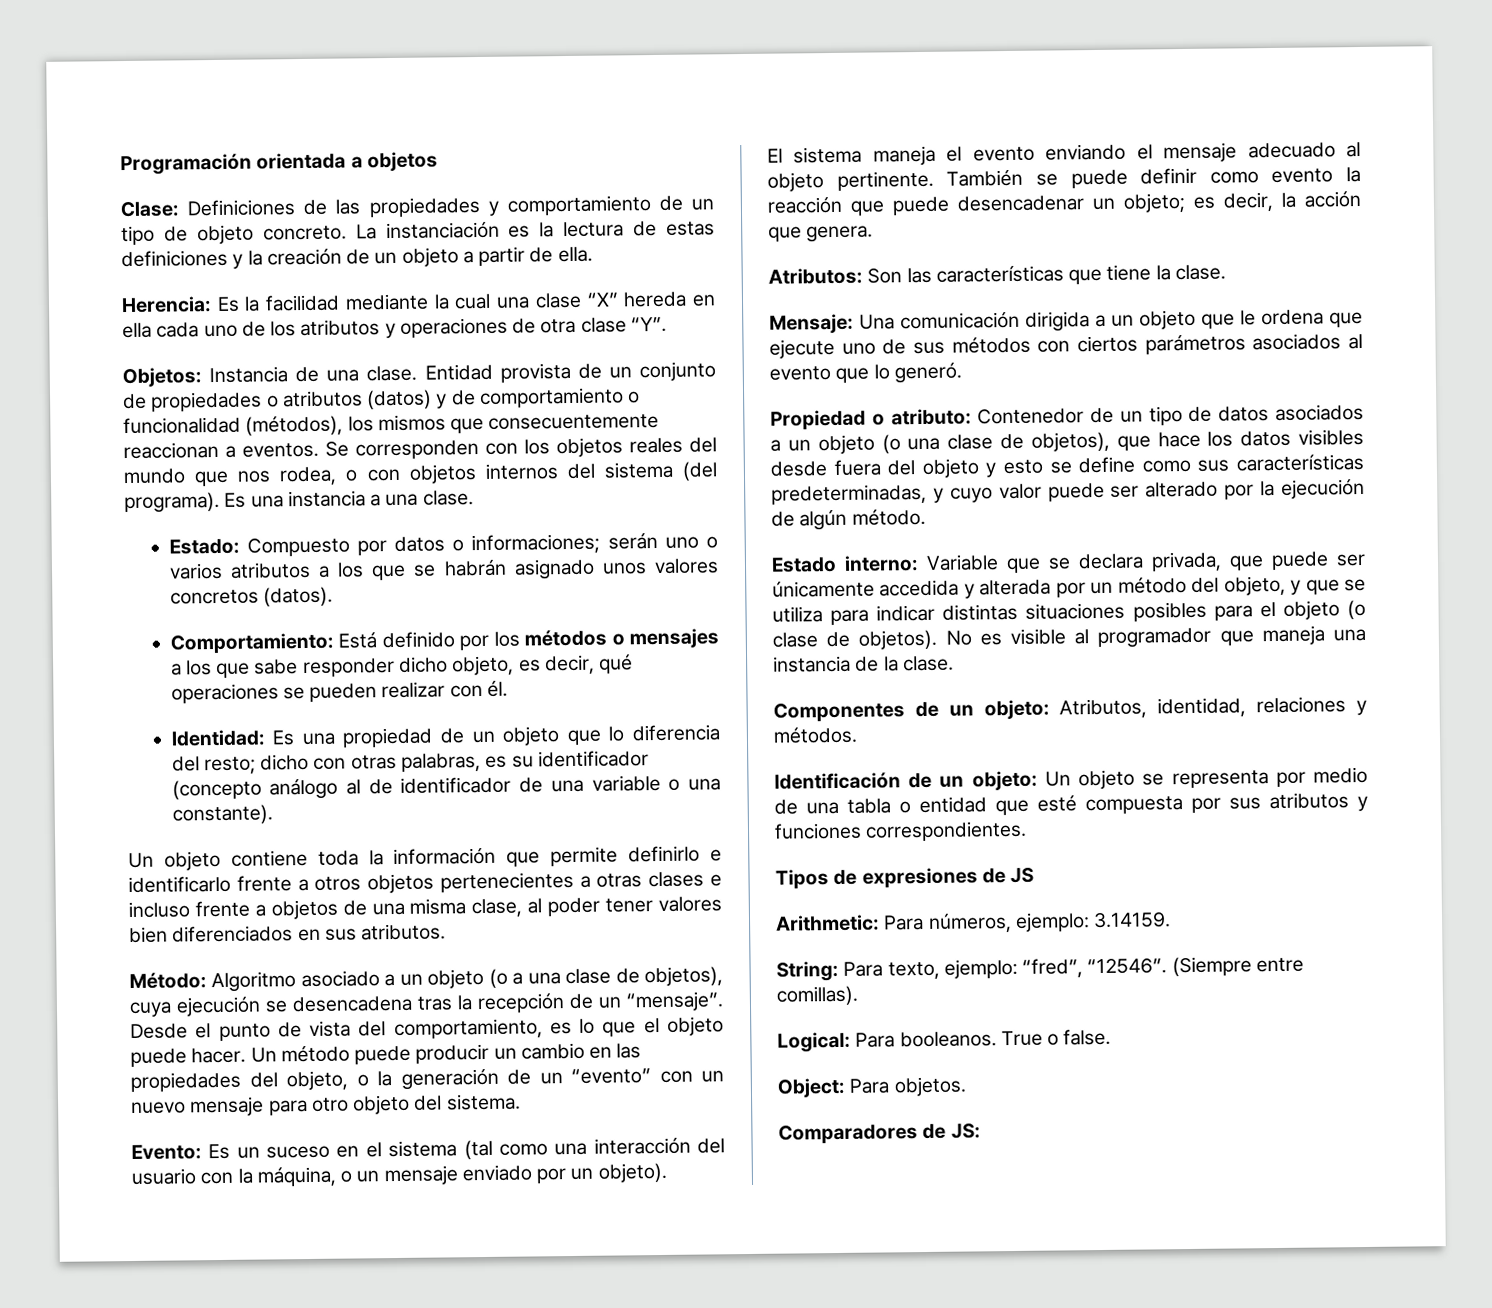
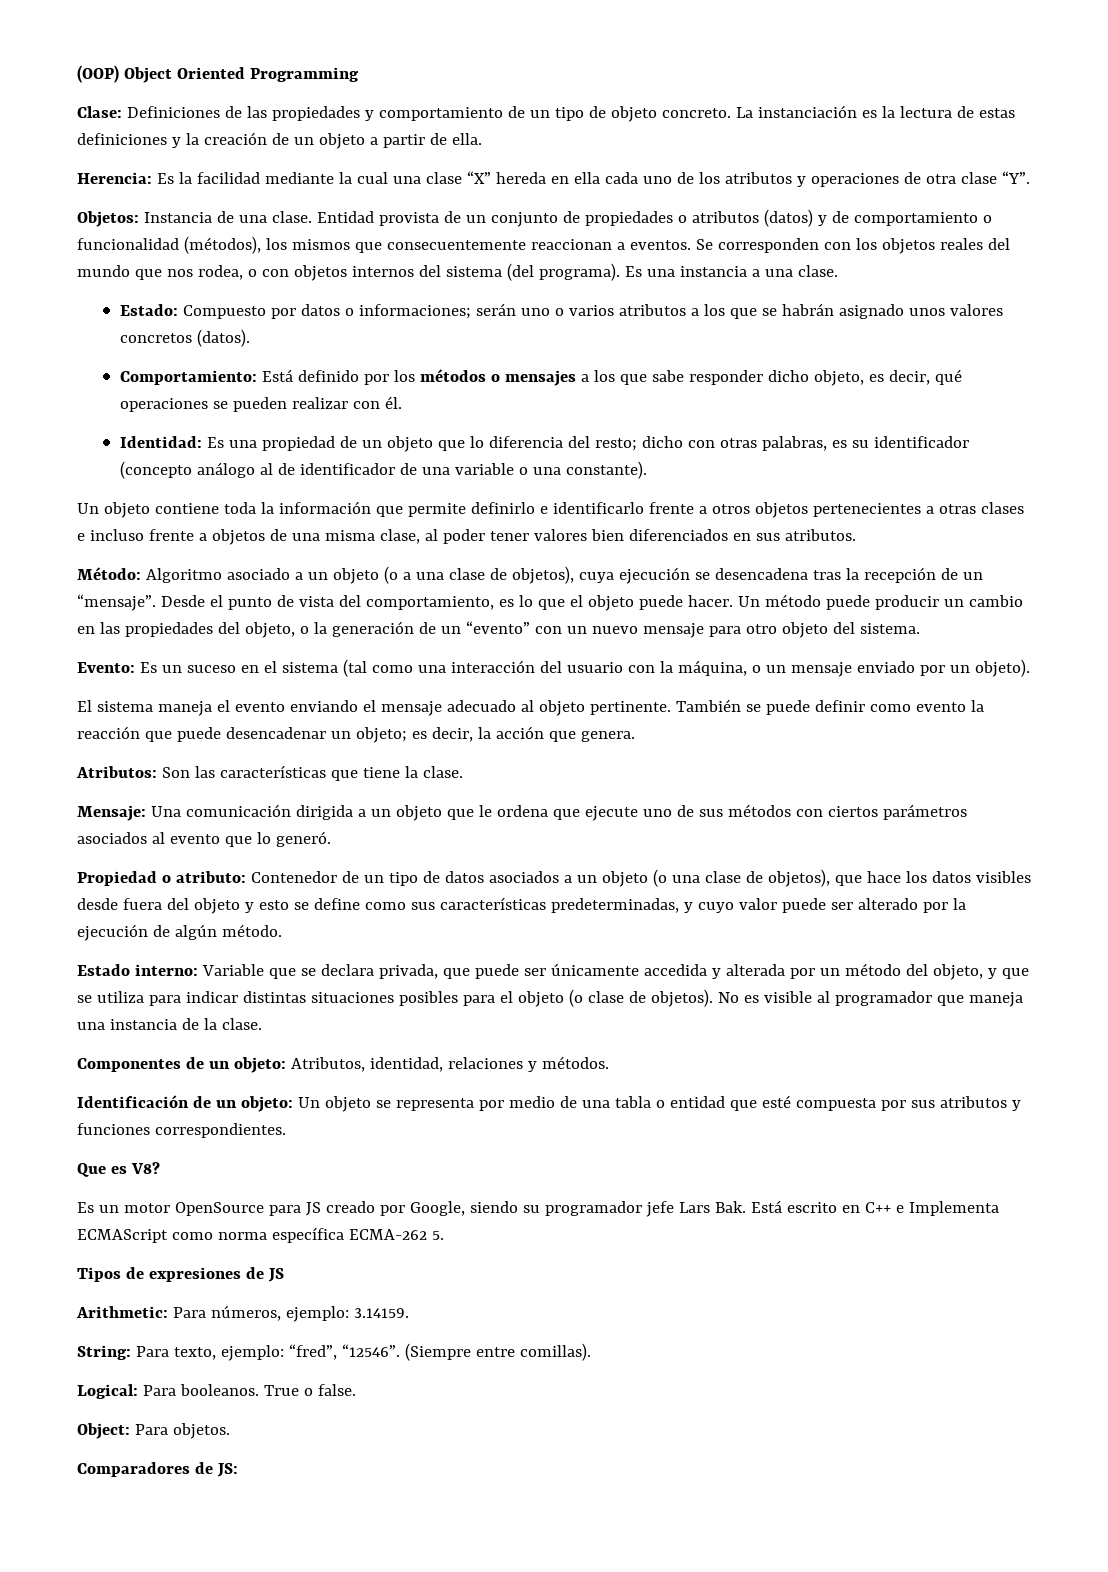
- Programación orientada a objetos
+ (OOP) Object Oriented Programming
+ Que es V8?
+ Es un motor OpenSource para JS creado por Google, siendo su programador jefe Lars Bak. Está escrito en C++ e Implementa ECMAScript como norma específica ECMA-262 5.

